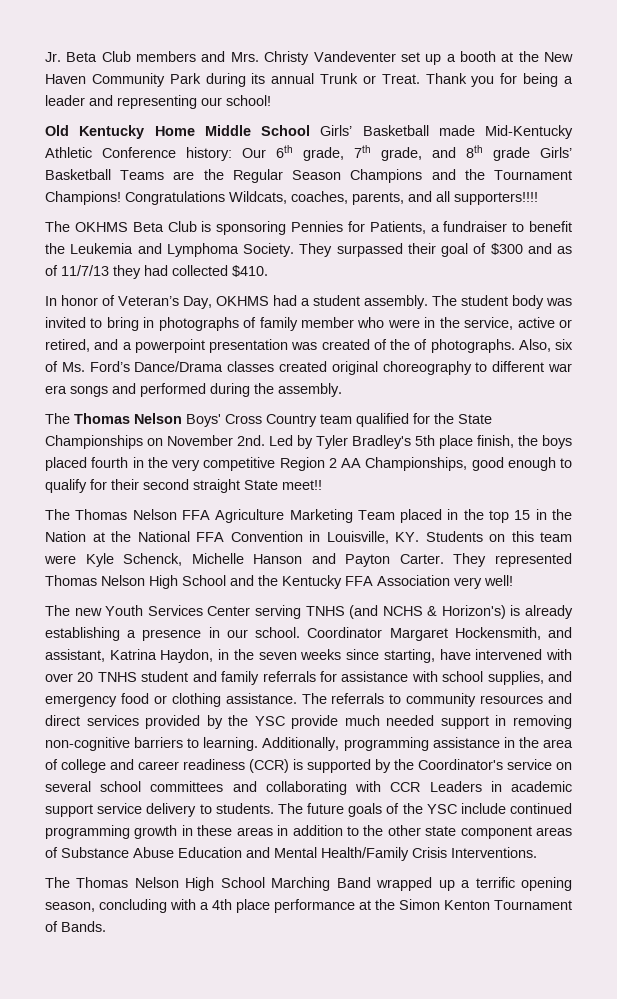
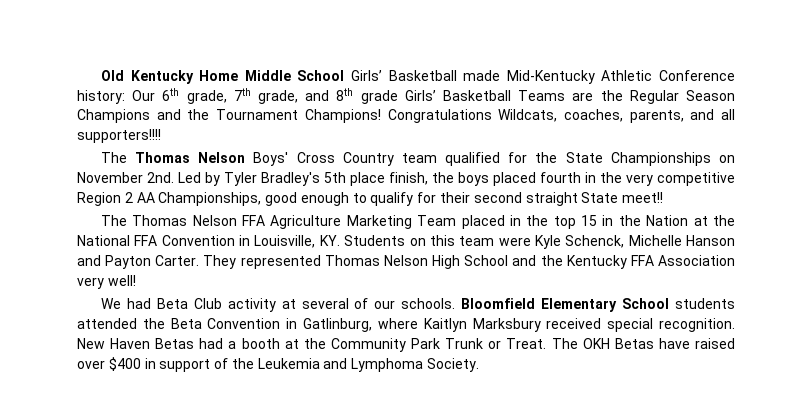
- Jr. Beta Club members and Mrs. Christy Vandeventer set up a booth at the New Haven Community Park during its annual Trunk or Treat. Thank you for being a leader and representing our school!
- The OKHMS Beta Club is sponsoring Pennies for Patients, a fundraiser to benefit the Leukemia and Lymphoma Society. They surpassed their goal of $300 and as of 11/7/13 they had collected $410.
- In honor of Veteran’s Day, OKHMS had a student assembly. The student body was invited to bring in photographs of family member who were in the service, active or retired, and a powerpoint presentation was created of the of photographs. Also, six of Ms. Ford’s Dance/Drama classes created original choreography to different war era songs and performed during the assembly.
- The new Youth Services Center serving TNHS (and NCHS & Horizon's) is already establishing a presence in our school. Coordinator Margaret Hockensmith, and assistant, Katrina Haydon, in the seven weeks since starting, have intervened with over 20 TNHS student and family referrals for assistance with school supplies, and emergency food or clothing assistance. The referrals to community resources and direct services provided by the YSC provide much needed support in removing non-cognitive barriers to learning. Additionally, programming assistance in the area of college and career readiness (CCR) is supported by the Coordinator's service on several school committees and collaborating with CCR Leaders in academic support service delivery to students. The future goals of the YSC include continued programming growth in these areas in addition to the other state component areas of Substance Abuse Education and Mental Health/Family Crisis Interventions.
- The Thomas Nelson High School Marching Band wrapped up a terrific opening season, concluding with a 4th place performance at the Simon Kenton Tournament of Bands.
+ We had Beta Club activity at several of our schools. Bloomfield Elementary School students attended the Beta Convention in Gatlinburg, where Kaitlyn Marksbury received special recognition. New Haven Betas had a booth at the Community Park Trunk or Treat. The OKH Betas have raised over $400 in support of the Leukemia and Lymphoma Society.

